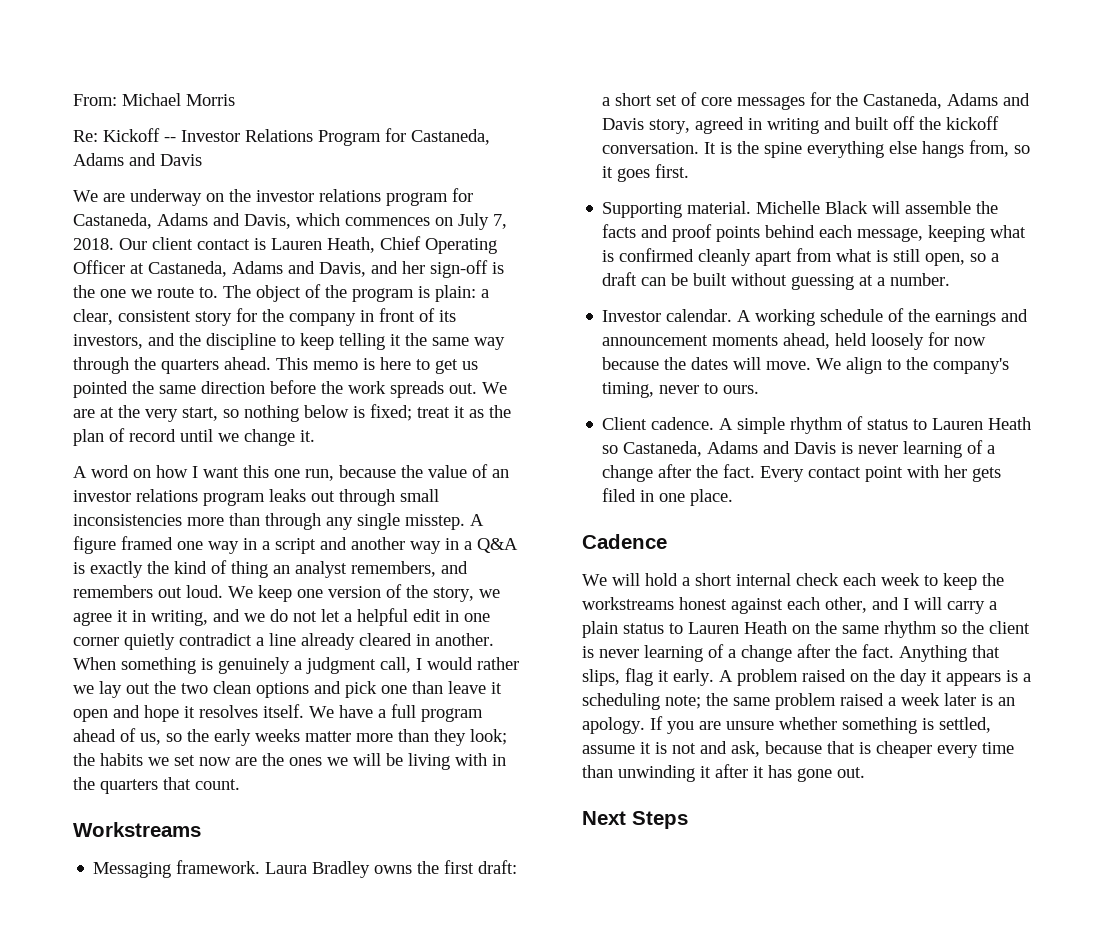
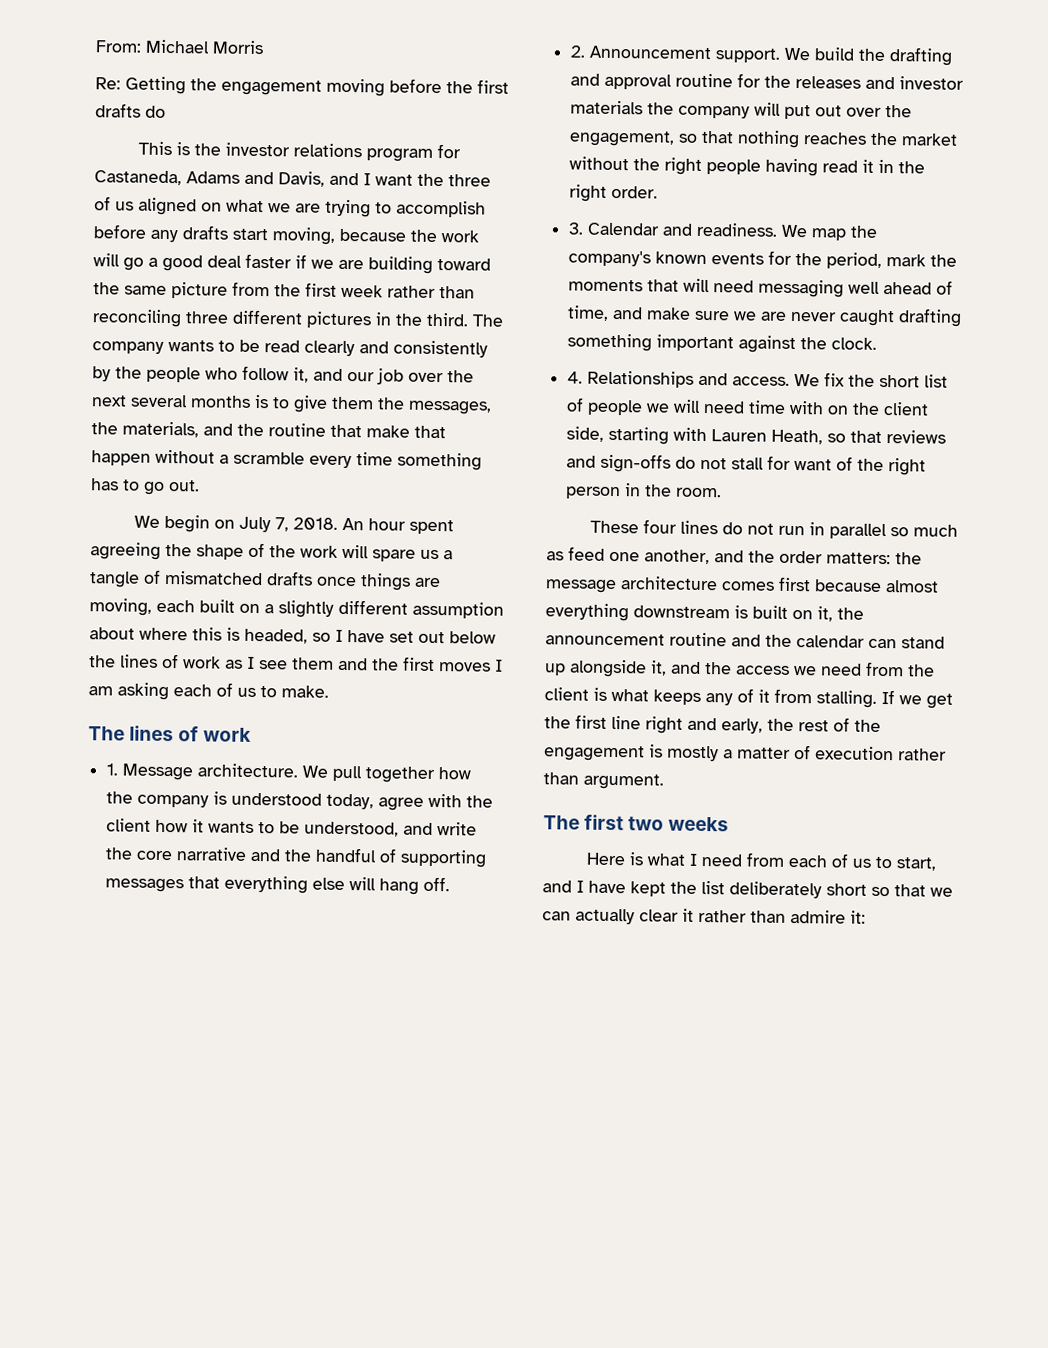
- Re: Kickoff -- Investor Relations Program for Castaneda, Adams and Davis
- We are underway on the investor relations program for Castaneda, Adams and Davis, which commences on July 7, 2018. Our client contact is Lauren Heath, Chief Operating Officer at Castaneda, Adams and Davis, and her sign-off is the one we route to. The object of the program is plain: a clear, consistent story for the company in front of its investors, and the discipline to keep telling it the same way through the quarters ahead. This memo is here to get us pointed the same direction before the work spreads out. We are at the very start, so nothing below is fixed; treat it as the plan of record until we change it.
- A word on how I want this one run, because the value of an investor relations program leaks out through small inconsistencies more than through any single misstep. A figure framed one way in a script and another way in a Q&A is exactly the kind of thing an analyst remembers, and remembers out loud. We keep one version of the story, we agree it in writing, and we do not let a helpful edit in one corner quietly contradict a line already cleared in another. When something is genuinely a judgment call, I would rather we lay out the two clean options and pick one than leave it open and hope it resolves itself. We have a full program ahead of us, so the early weeks matter more than they look; the habits we set now are the ones we will be living with in the quarters that count.
- Workstreams
- Messaging framework. Laura Bradley owns the first draft: a short set of core messages for the Castaneda, Adams and Davis story, agreed in writing and built off the kickoff conversation. It is the spine everything else hangs from, so it goes first.
- Supporting material. Michelle Black will assemble the facts and proof points behind each message, keeping what is confirmed cleanly apart from what is still open, so a draft can be built without guessing at a number.
- Investor calendar. A working schedule of the earnings and announcement moments ahead, held loosely for now because the dates will move. We align to the company's timing, never to ours.
- Client cadence. A simple rhythm of status to Lauren Heath so Castaneda, Adams and Davis is never learning of a change after the fact. Every contact point with her gets filed in one place.
- Cadence
- We will hold a short internal check each week to keep the workstreams honest against each other, and I will carry a plain status to Lauren Heath on the same rhythm so the client is never learning of a change after the fact. Anything that slips, flag it early. A problem raised on the day it appears is a scheduling note; the same problem raised a week later is an apology. If you are unsure whether something is settled, assume it is not and ask, because that is cheaper every time than unwinding it after it has gone out.
- Next Steps
+ Re: Getting the engagement moving before the first drafts do
+ This is the investor relations program for Castaneda, Adams and Davis, and I want the three of us aligned on what we are trying to accomplish before any drafts start moving, because the work will go a good deal faster if we are building toward the same picture from the first week rather than reconciling three different pictures in the third. The company wants to be read clearly and consistently by the people who follow it, and our job over the next several months is to give them the messages, the materials, and the routine that make that happen without a scramble every time something has to go out.
+ We begin on July 7, 2018. An hour spent agreeing the shape of the work will spare us a tangle of mismatched drafts once things are moving, each built on a slightly different assumption about where this is headed, so I have set out below the lines of work as I see them and the first moves I am asking each of us to make.
+ The lines of work
+ 1. Message architecture. We pull together how the company is understood today, agree with the client how it wants to be understood, and write the core narrative and the handful of supporting messages that everything else will hang off.
+ 2. Announcement support. We build the drafting and approval routine for the releases and investor materials the company will put out over the engagement, so that nothing reaches the market without the right people having read it in the right order.
+ 3. Calendar and readiness. We map the company's known events for the period, mark the moments that will need messaging well ahead of time, and make sure we are never caught drafting something important against the clock.
+ 4. Relationships and access. We fix the short list of people we will need time with on the client side, starting with Lauren Heath, so that reviews and sign-offs do not stall for want of the right person in the room.
+ These four lines do not run in parallel so much as feed one another, and the order matters: the message architecture comes first because almost everything downstream is built on it, the announcement routine and the calendar can stand up alongside it, and the access we need from the client is what keeps any of it from stalling. If we get the first line right and early, the rest of the engagement is mostly a matter of execution rather than argument.
+ The first two weeks
+ Here is what I need from each of us to start, and I have kept the list deliberately short so that we can actually clear it rather than admire it:

